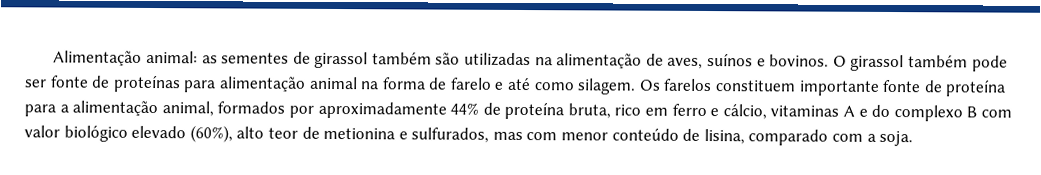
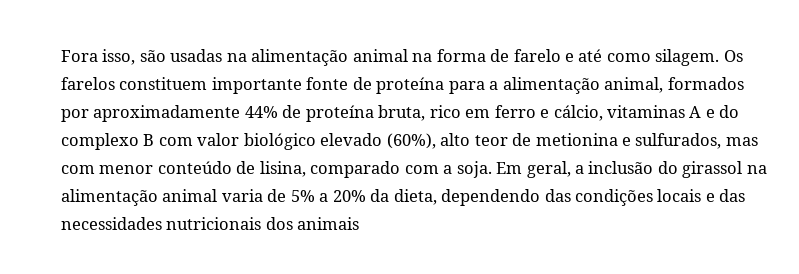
- Alimentação animal: as sementes de girassol também são utilizadas na alimentação de aves, suínos e bovinos. O girassol também pode ser fonte de proteínas para alimentação animal na forma de farelo e até como silagem.
+ Fora isso, são usadas na alimentação animal na forma de farelo e até como silagem.
+ Em geral, a inclusão do girassol na alimentação animal varia de 5% a 20% da dieta, dependendo das condições locais e das necessidades nutricionais dos animais

